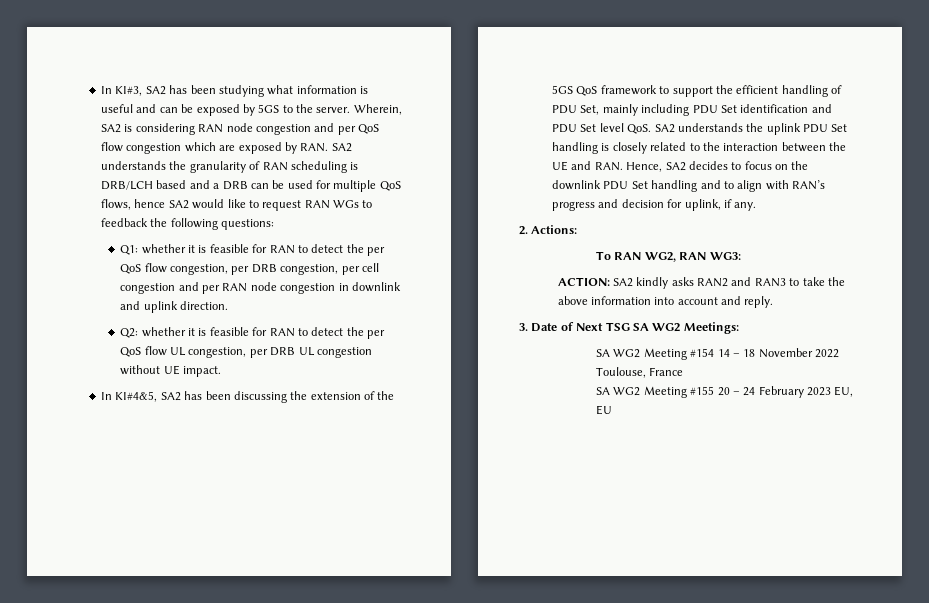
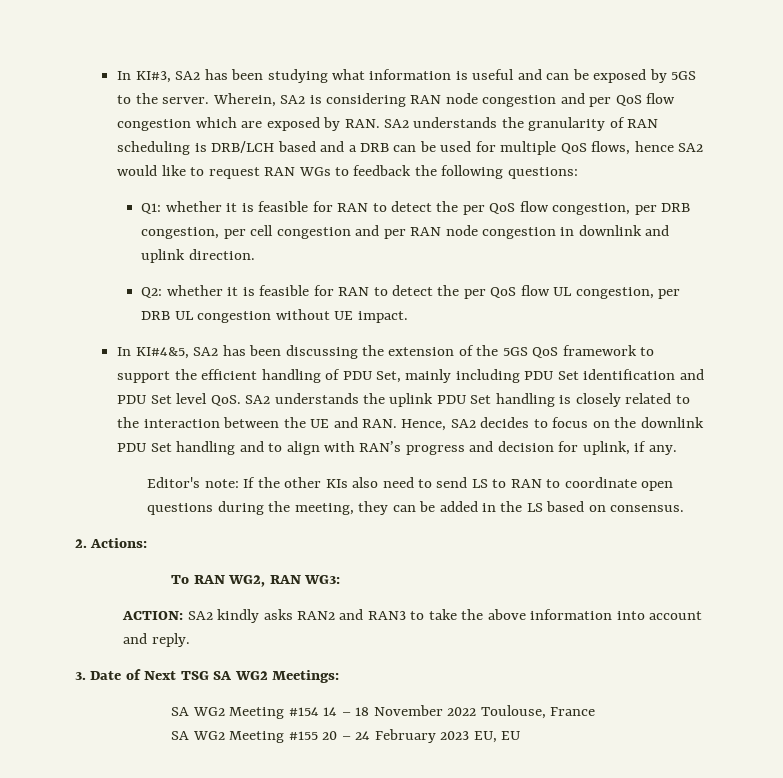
+ Editor's note: If the other KIs also need to send LS to RAN to coordinate open questions during the meeting, they can be added in the LS based on consensus.

